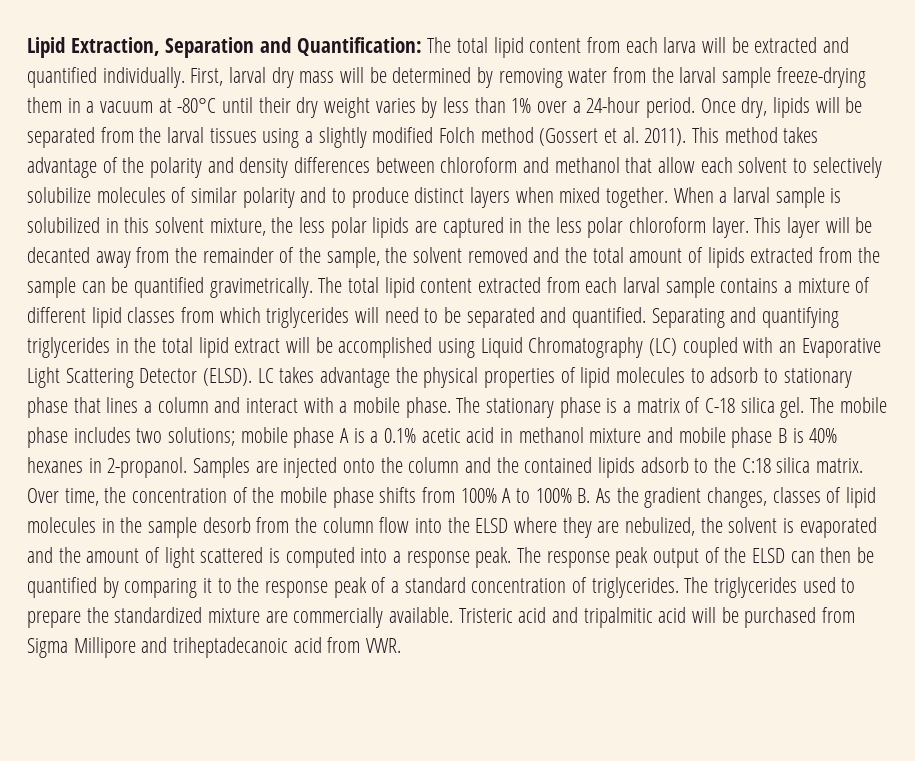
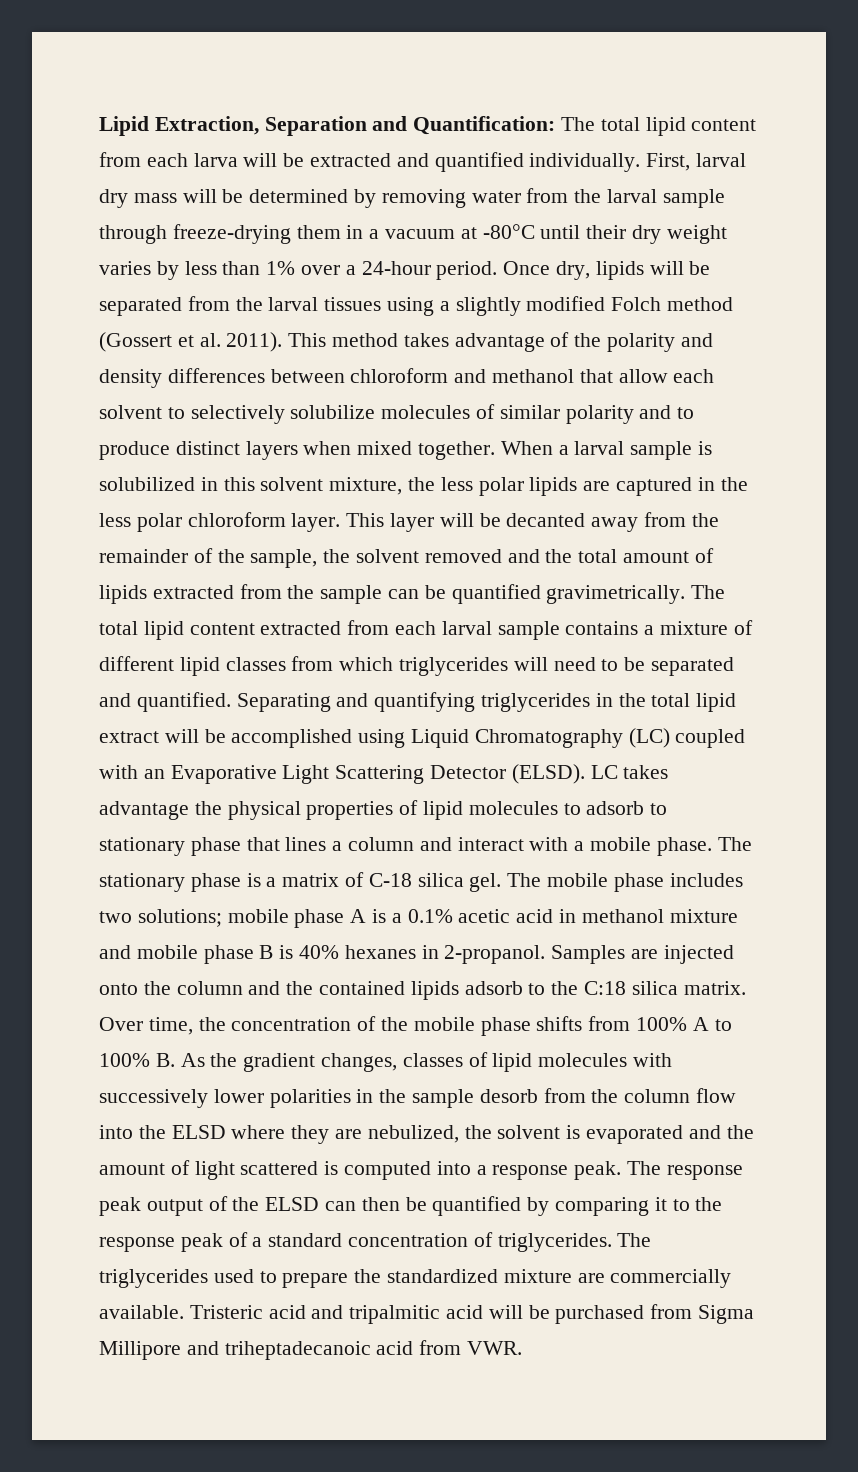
- First, larval dry mass will be determined by removing water from the larval sample freeze-drying them in a vacuum at -80°C until their dry weight varies by less than 1% over a 24-hour period.
+ First, larval dry mass will be determined by removing water from the larval sample through freeze-drying them in a vacuum at -80°C until their dry weight varies by less than 1% over a 24-hour period.
- Over time, the concentration of the mobile phase shifts from 100% A to 100% B. As the gradient changes, classes of lipid molecules in the sample desorb from the column flow into the ELSD where they are nebulized, the solvent is evaporated and the amount of light scattered is computed into a response peak.
+ Over time, the concentration of the mobile phase shifts from 100% A to 100% B. As the gradient changes, classes of lipid molecules with successively lower polarities in the sample desorb from the column flow into the ELSD where they are nebulized, the solvent is evaporated and the amount of light scattered is computed into a response peak.

